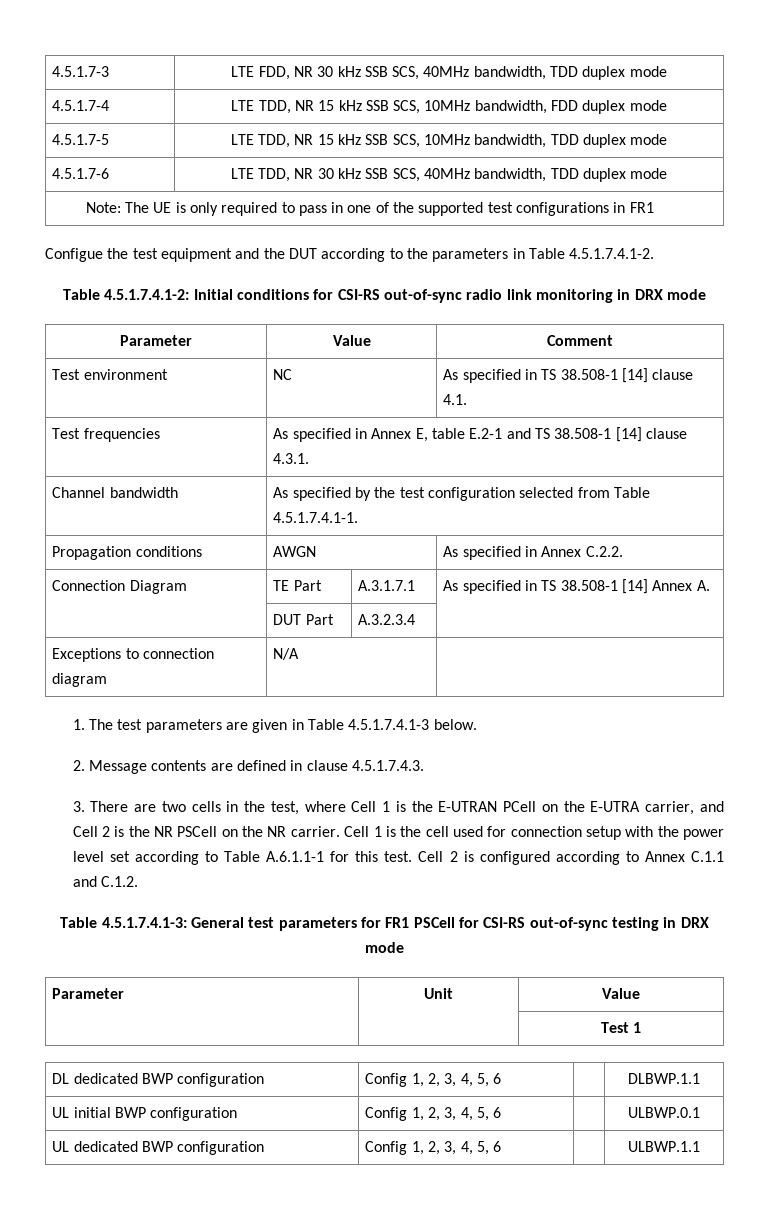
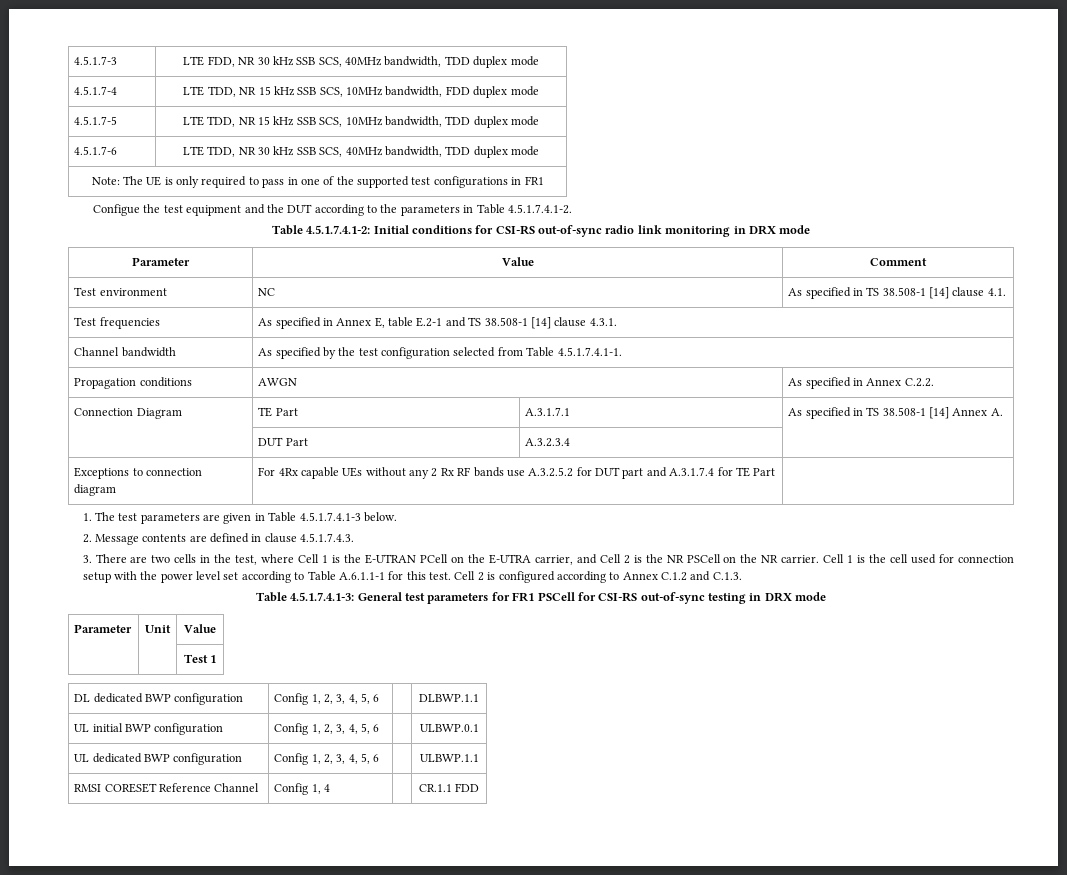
- Exceptions to connection diagram | N/A |
+ Exceptions to connection diagram | For 4Rx capable UEs without any 2 Rx RF bands use A.3.2.5.2 for DUT part and A.3.1.7.4 for TE Part |
- Cell 2 is configured according to Annex C.1.1 and C.1.2.
+ Cell 2 is configured according to Annex C.1.2 and C.1.3.
+ RMSI CORESET Reference Channel | Config 1, 4 | | CR.1.1 FDD

